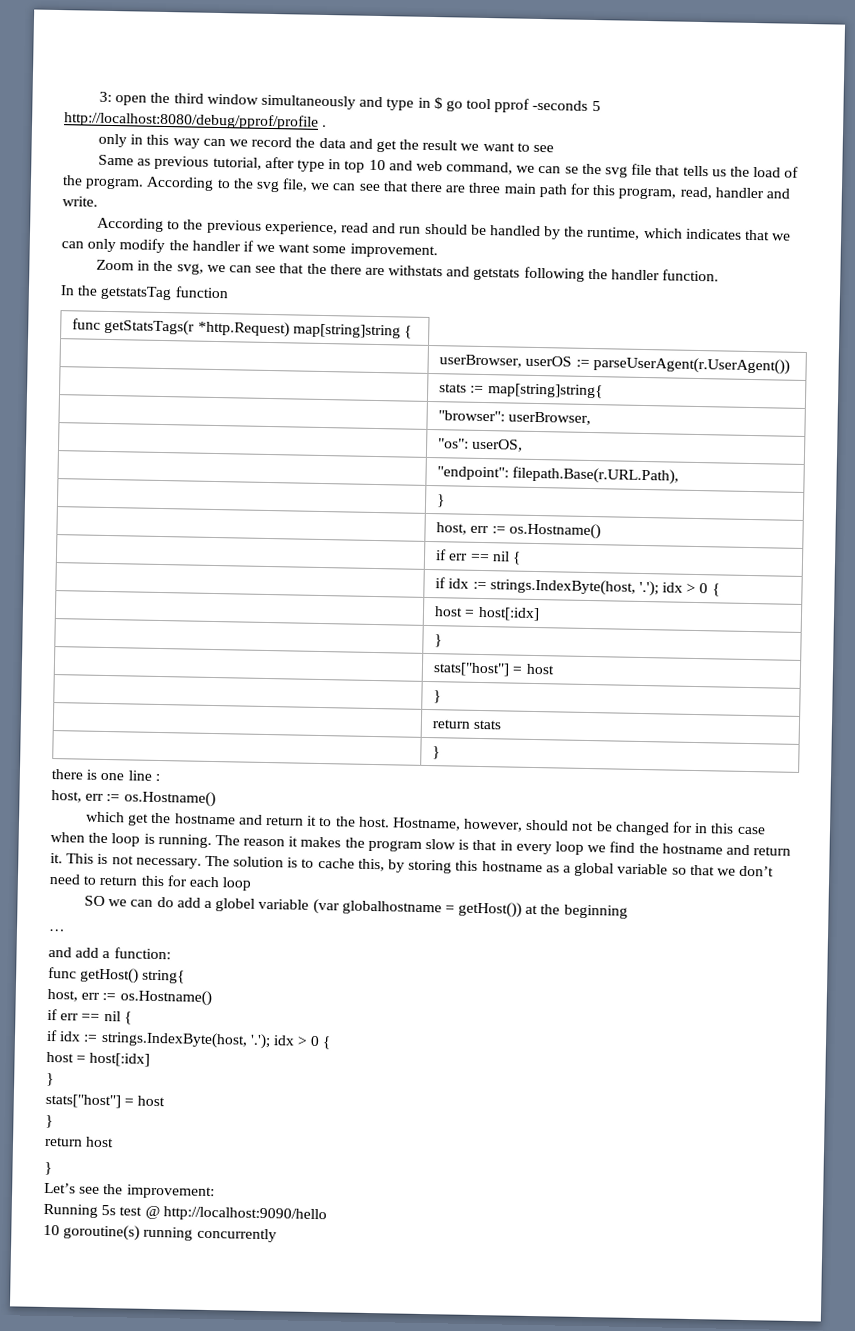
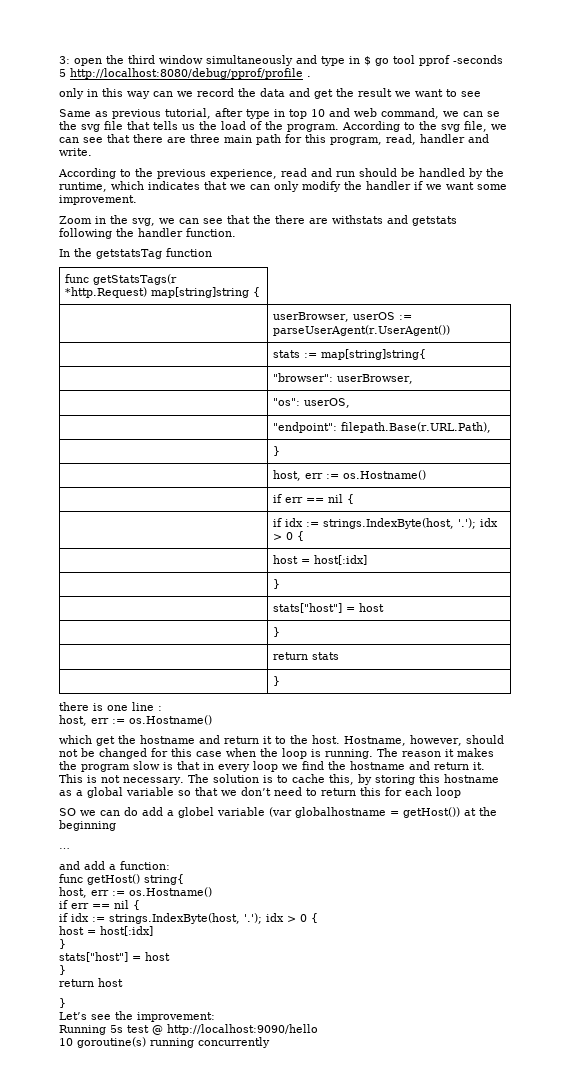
- Hostname, however, should not be changed for in this case when the loop is running.
+ Hostname, however, should not be changed for this case when the loop is running.

